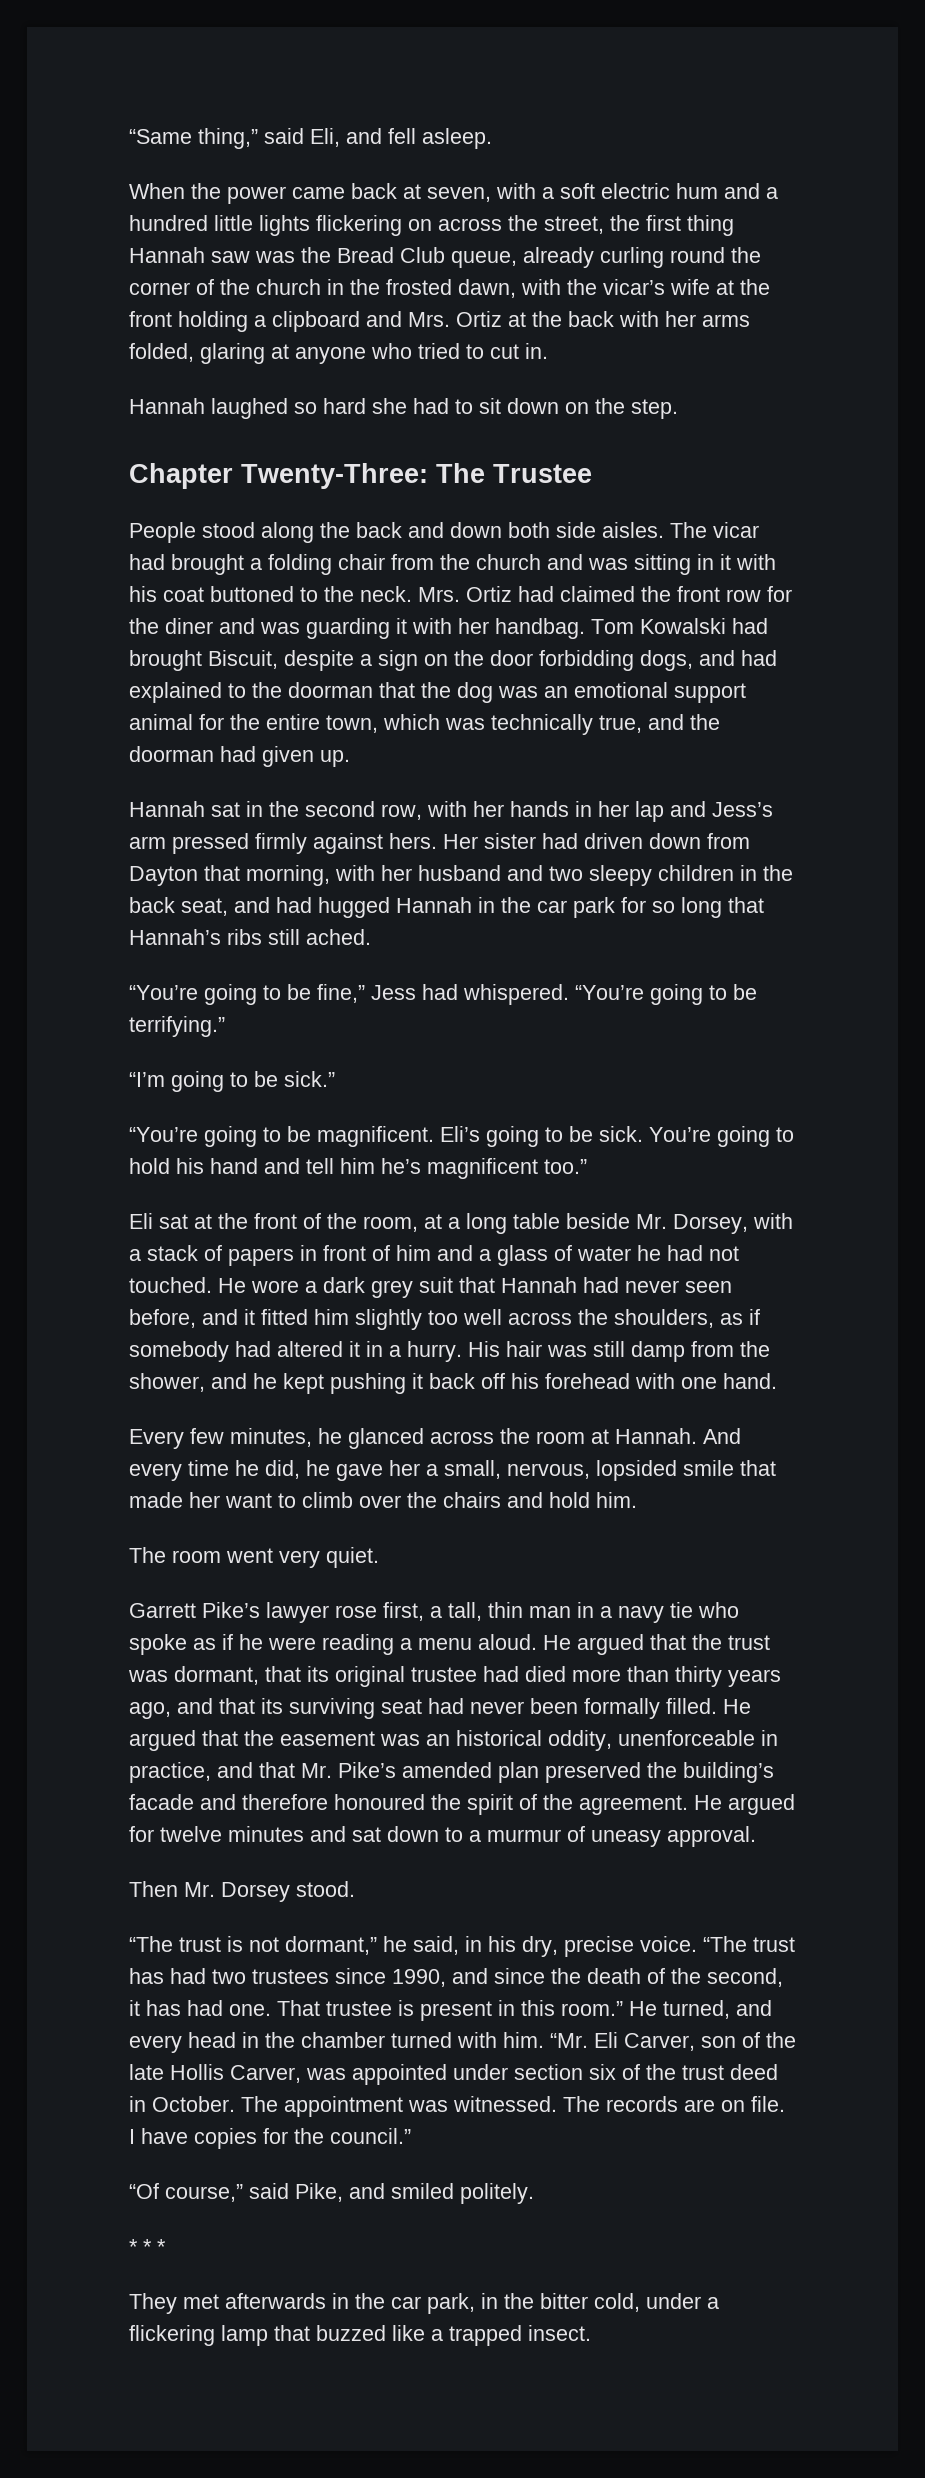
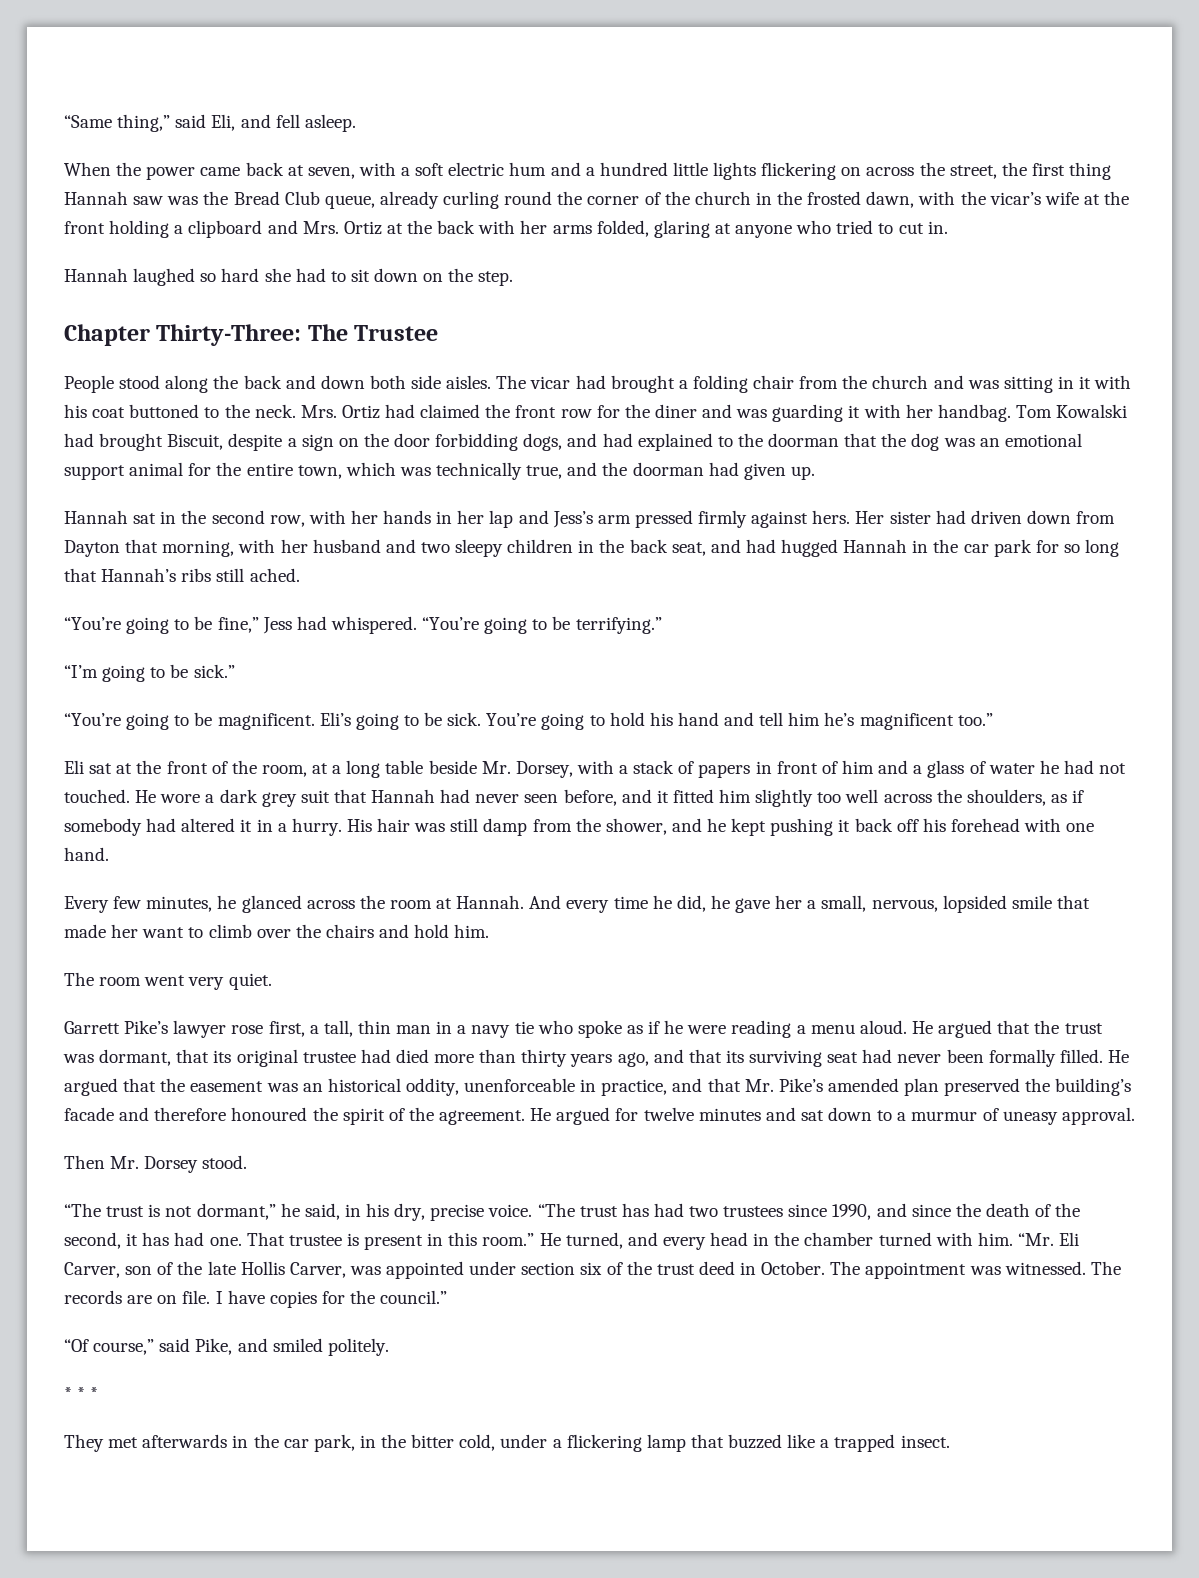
- Chapter Twenty-Three: The Trustee
+ Chapter Thirty-Three: The Trustee

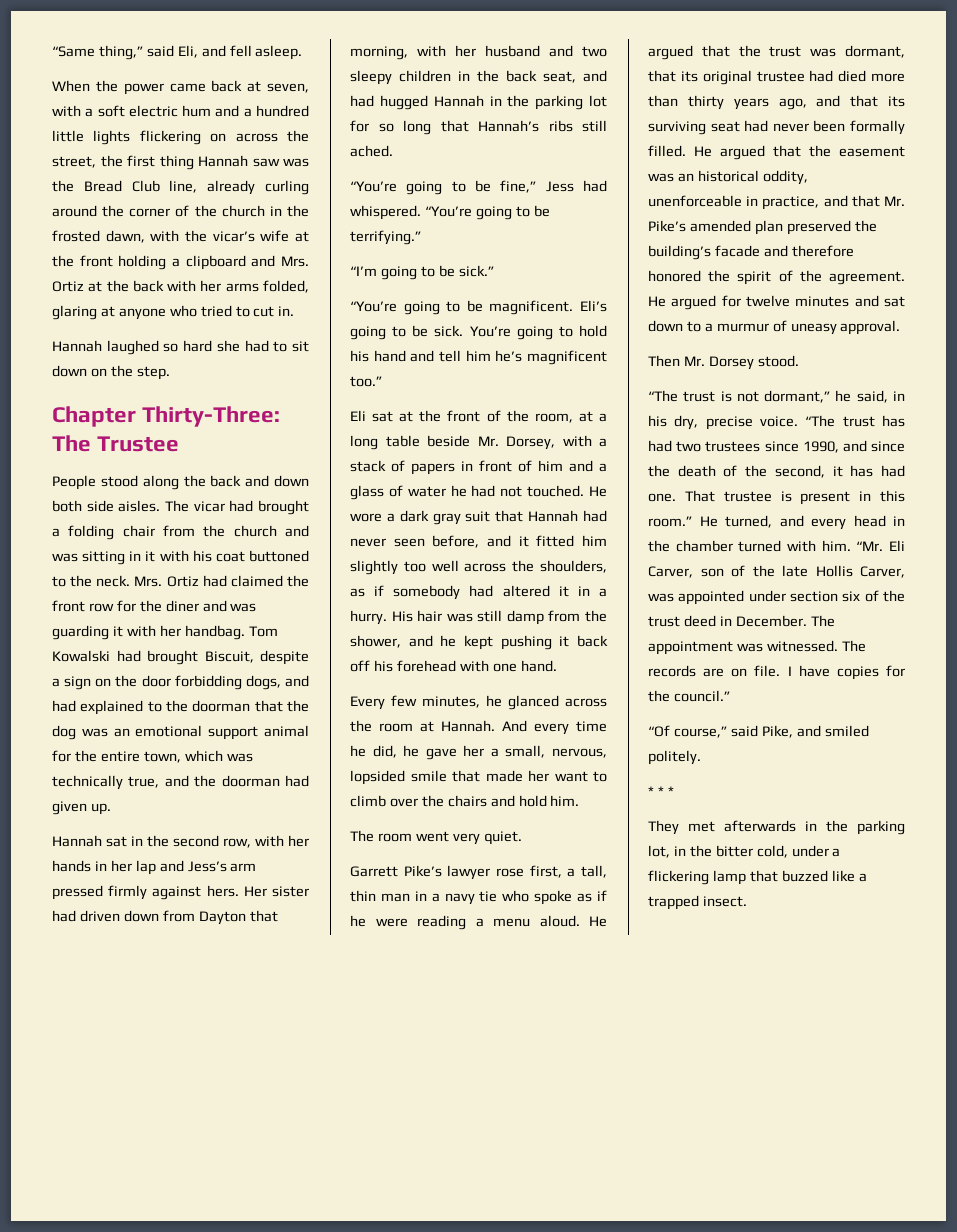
- When the power came back at seven, with a soft electric hum and a hundred little lights flickering on across the street, the first thing Hannah saw was the Bread Club queue, already curling round the corner of the church in the frosted dawn, with the vicar’s wife at the front holding a clipboard and Mrs. Ortiz at the back with her arms folded, glaring at anyone who tried to cut in.
+ When the power came back at seven, with a soft electric hum and a hundred little lights flickering on across the street, the first thing Hannah saw was the Bread Club line, already curling around the corner of the church in the frosted dawn, with the vicar’s wife at the front holding a clipboard and Mrs. Ortiz at the back with her arms folded, glaring at anyone who tried to cut in.
- Her sister had driven down from Dayton that morning, with her husband and two sleepy children in the back seat, and had hugged Hannah in the car park for so long that Hannah’s ribs still ached.
+ Her sister had driven down from Dayton that morning, with her husband and two sleepy children in the back seat, and had hugged Hannah in the parking lot for so long that Hannah’s ribs still ached.
- He wore a dark grey suit that Hannah had never seen before, and it fitted him slightly too well across the shoulders, as if somebody had altered it in a hurry.
+ He wore a dark gray suit that Hannah had never seen before, and it fitted him slightly too well across the shoulders, as if somebody had altered it in a hurry.
- He argued that the easement was an historical oddity, unenforceable in practice, and that Mr. Pike’s amended plan preserved the building’s facade and therefore honoured the spirit of the agreement.
+ He argued that the easement was an historical oddity, unenforceable in practice, and that Mr. Pike’s amended plan preserved the building’s facade and therefore honored the spirit of the agreement.
- “Mr. Eli Carver, son of the late Hollis Carver, was appointed under section six of the trust deed in October.
+ “Mr. Eli Carver, son of the late Hollis Carver, was appointed under section six of the trust deed in December.
- They met afterwards in the car park, in the bitter cold, under a flickering lamp that buzzed like a trapped insect.
+ They met afterwards in the parking lot, in the bitter cold, under a flickering lamp that buzzed like a trapped insect.

